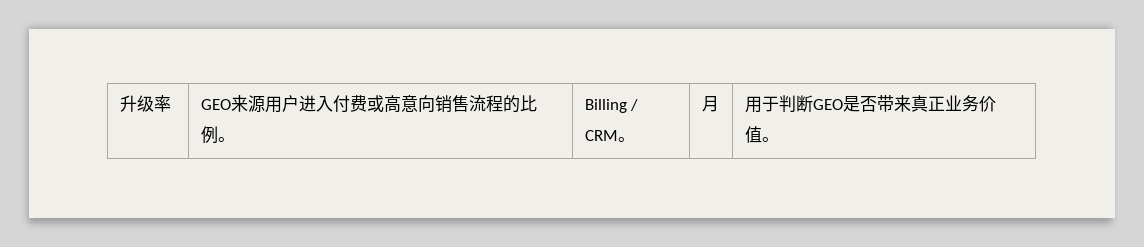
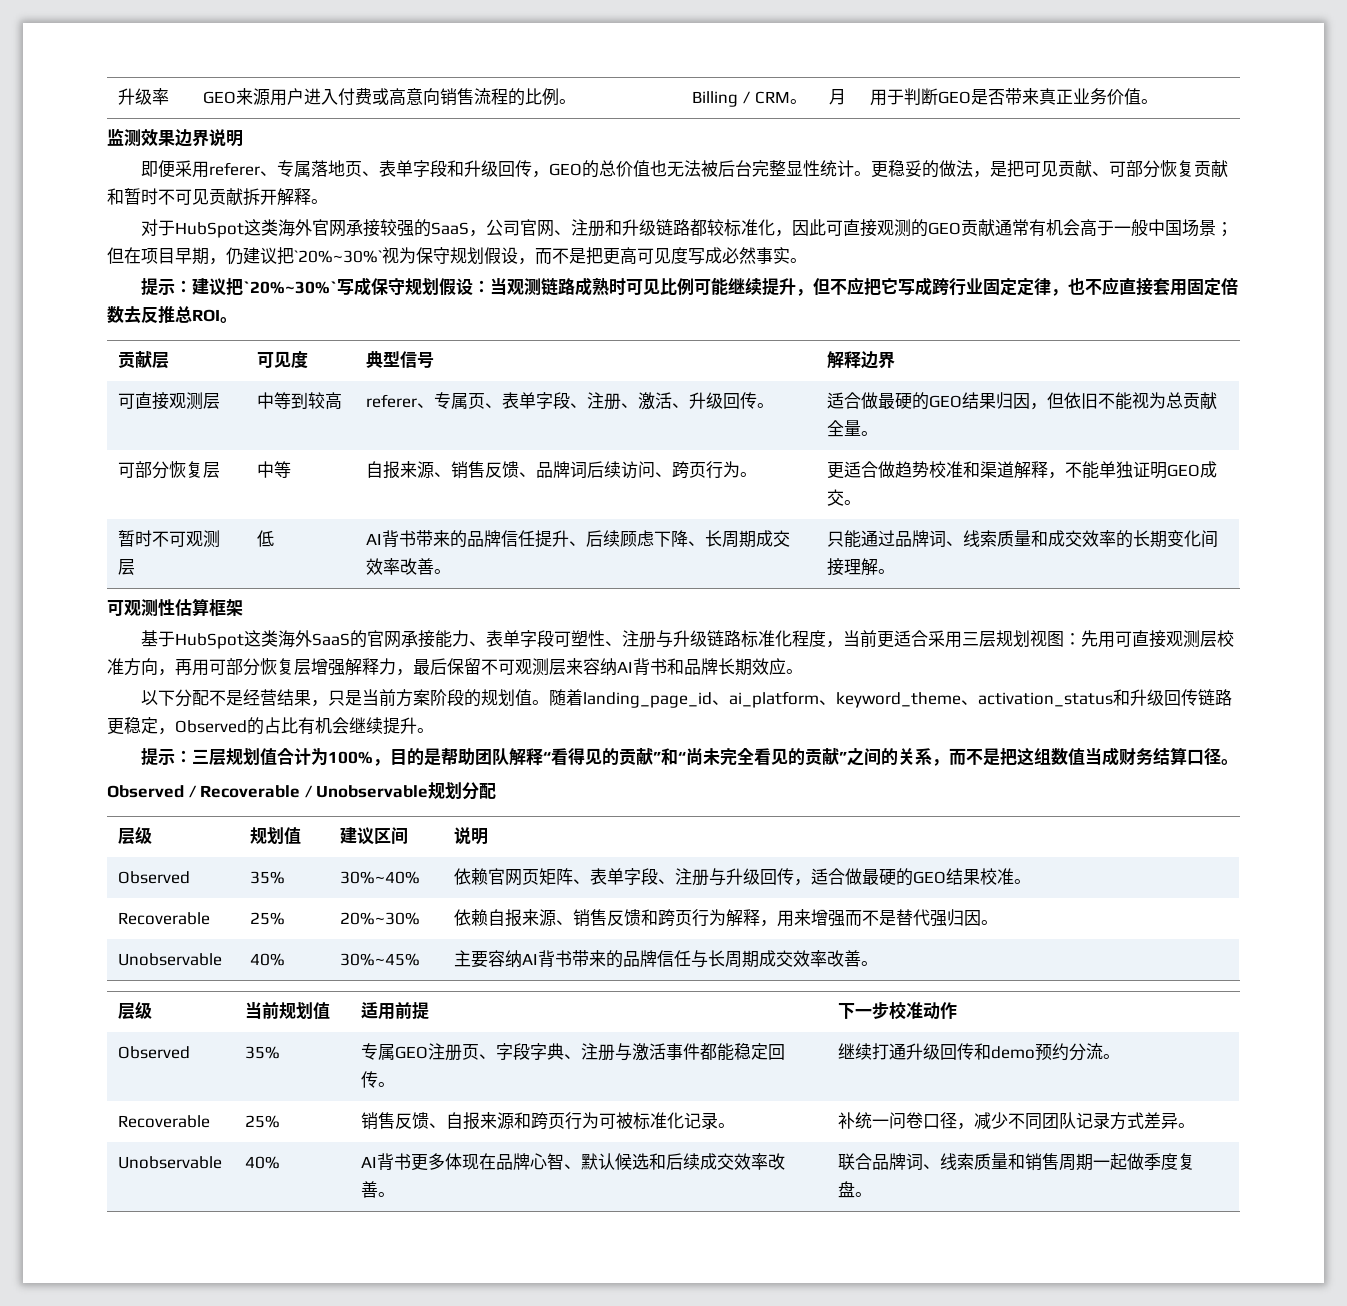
+ 监测效果边界说明
+ 即便采用referer、专属落地页、表单字段和升级回传，GEO的总价值也无法被后台完整显性统计。更稳妥的做法，是把可见贡献、可部分恢复贡献和暂时不可见贡献拆开解释。
+ 对于HubSpot这类海外官网承接较强的SaaS，公司官网、注册和升级链路都较标准化，因此可直接观测的GEO贡献通常有机会高于一般中国场景；但在项目早期，仍建议把`20%~30%`视为保守规划假设，而不是把更高可见度写成必然事实。
+ 提示：建议把`20%~30%`写成保守规划假设：当观测链路成熟时可见比例可能继续提升，但不应把它写成跨行业固定定律，也不应直接套用固定倍数去反推总ROI。
+ 贡献层 | 可见度 | 典型信号 | 解释边界
+ 可直接观测层 | 中等到较高 | referer、专属页、表单字段、注册、激活、升级回传。 | 适合做最硬的GEO结果归因，但依旧不能视为总贡献全量。
+ 可部分恢复层 | 中等 | 自报来源、销售反馈、品牌词后续访问、跨页行为。 | 更适合做趋势校准和渠道解释，不能单独证明GEO成交。
+ 暂时不可观测层 | 低 | AI背书带来的品牌信任提升、后续顾虑下降、长周期成交效率改善。 | 只能通过品牌词、线索质量和成交效率的长期变化间接理解。
+ 可观测性估算框架
+ 基于HubSpot这类海外SaaS的官网承接能力、表单字段可塑性、注册与升级链路标准化程度，当前更适合采用三层规划视图：先用可直接观测层校准方向，再用可部分恢复层增强解释力，最后保留不可观测层来容纳AI背书和品牌长期效应。
+ 以下分配不是经营结果，只是当前方案阶段的规划值。随着landing_page_id、ai_platform、keyword_theme、activation_status和升级回传链路更稳定，Observed的占比有机会继续提升。
+ 提示：三层规划值合计为100%，目的是帮助团队解释“看得见的贡献”和“尚未完全看见的贡献”之间的关系，而不是把这组数值当成财务结算口径。
+ Observed / Recoverable / Unobservable规划分配
+ 层级 | 规划值 | 建议区间 | 说明
+ Observed | 35% | 30%~40% | 依赖官网页矩阵、表单字段、注册与升级回传，适合做最硬的GEO结果校准。
+ Recoverable | 25% | 20%~30% | 依赖自报来源、销售反馈和跨页行为解释，用来增强而不是替代强归因。
+ Unobservable | 40% | 30%~45% | 主要容纳AI背书带来的品牌信任与长周期成交效率改善。
+ 层级 | 当前规划值 | 适用前提 | 下一步校准动作
+ Observed | 35% | 专属GEO注册页、字段字典、注册与激活事件都能稳定回传。 | 继续打通升级回传和demo预约分流。
+ Recoverable | 25% | 销售反馈、自报来源和跨页行为可被标准化记录。 | 补统一问卷口径，减少不同团队记录方式差异。
+ Unobservable | 40% | AI背书更多体现在品牌心智、默认候选和后续成交效率改善。 | 联合品牌词、线索质量和销售周期一起做季度复盘。

